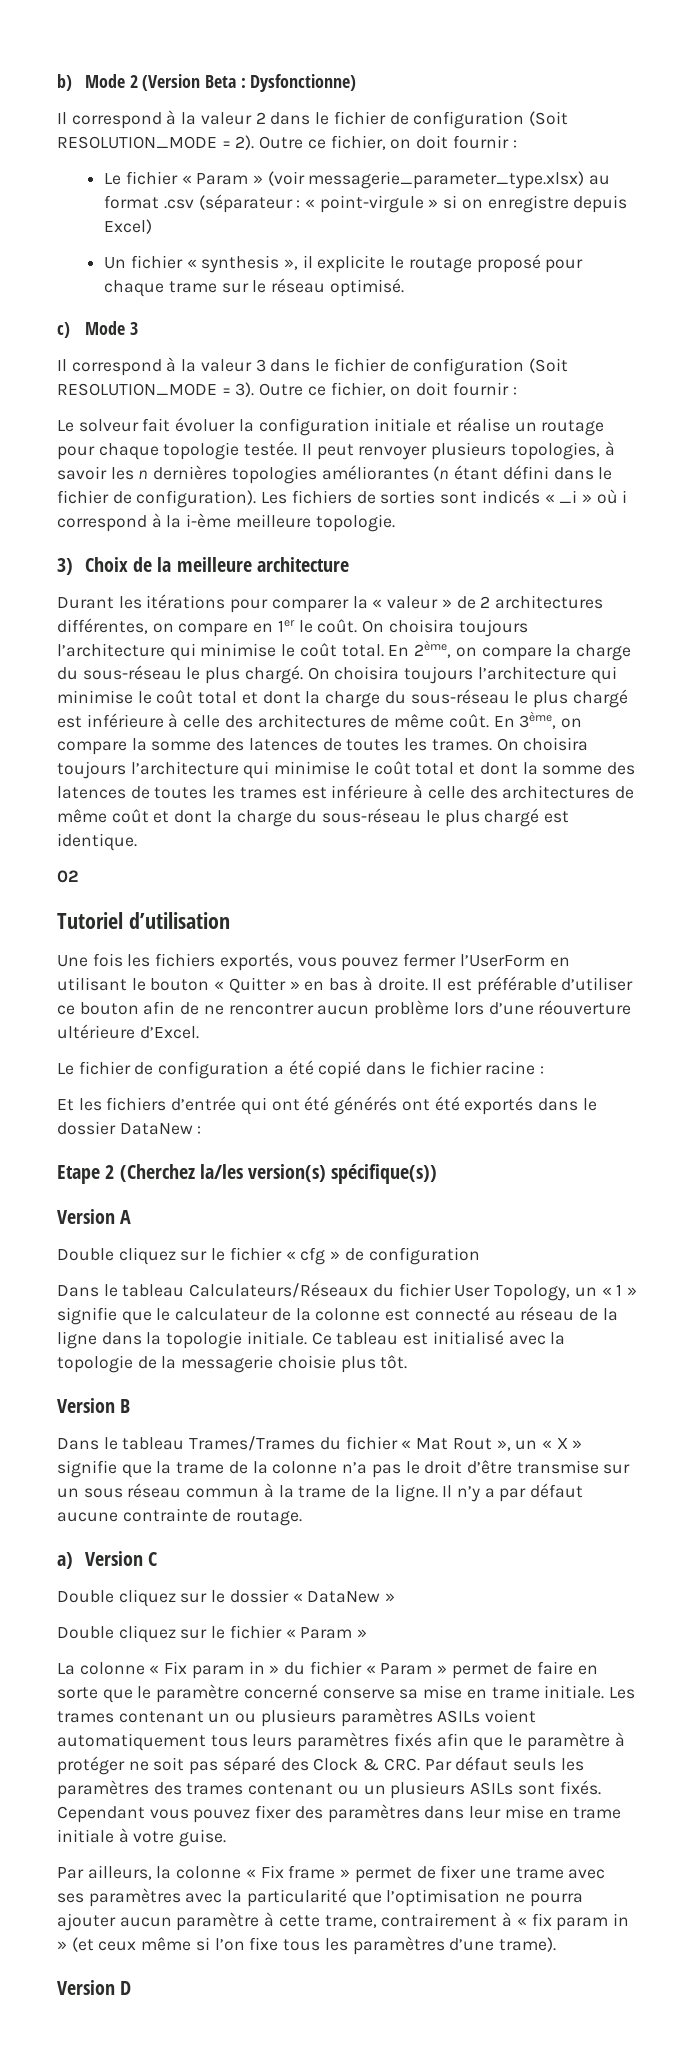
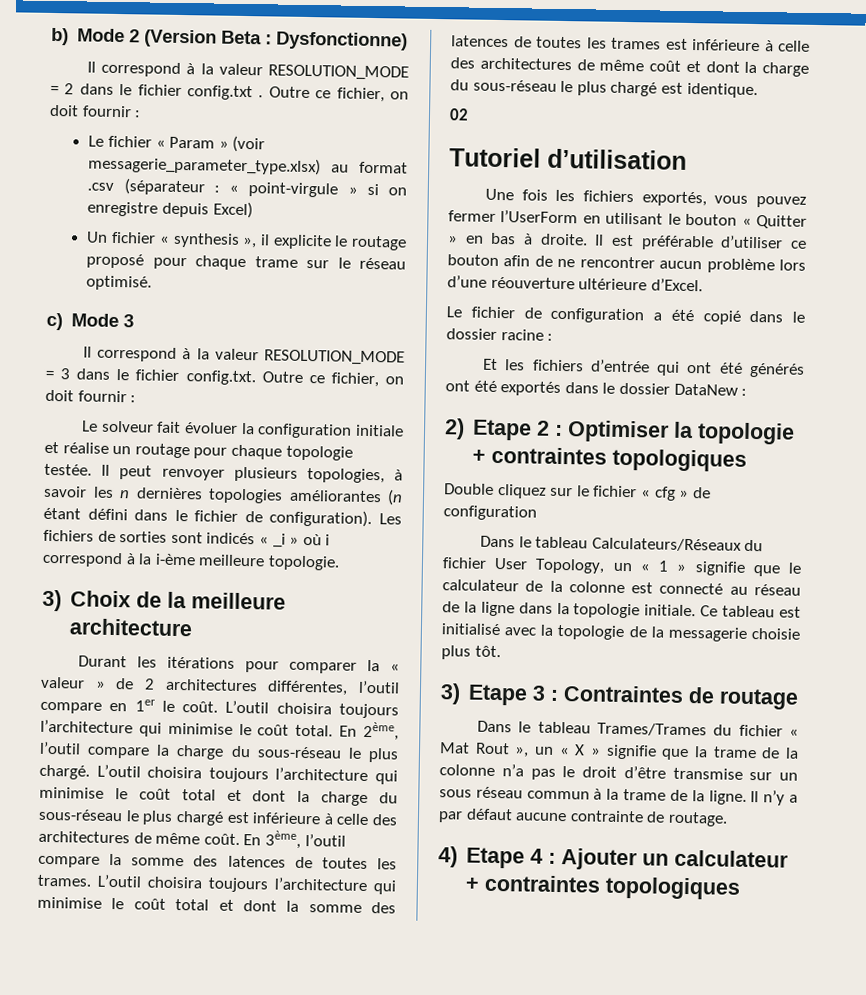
- Il correspond à la valeur 2 dans le fichier de configuration (Soit RESOLUTION_MODE = 2).
+ Il correspond à la valeur RESOLUTION_MODE = 2 dans le fichier config.txt .
- Il correspond à la valeur 3 dans le fichier de configuration (Soit RESOLUTION_MODE = 3). Outre ce fichier, on doit fournir :
+ Il correspond à la valeur RESOLUTION_MODE = 3 dans le fichier config.txt. Outre ce fichier, on doit fournir :
- Durant les itérations pour comparer la « valeur » de 2 architectures différentes, on compare en 1er le coût.
+ Durant les itérations pour comparer la « valeur » de 2 architectures différentes, l’outil compare en 1er le coût.
- On choisira toujours l’architecture qui minimise le coût total.
+ L’outil choisira toujours l’architecture qui minimise le coût total.
- En 2ème, on compare la charge du sous-réseau le plus chargé.
+ En 2ème, l’outil compare la charge du sous-réseau le plus chargé.
- On choisira toujours l’architecture qui minimise le coût total et dont la charge du sous-réseau le plus chargé est inférieure à celle des architectures de même coût.
+ L’outil choisira toujours l’architecture qui minimise le coût total et dont la charge du sous-réseau le plus chargé est inférieure à celle des architectures de même coût.
- En 3ème, on compare la somme des latences de toutes les trames.
+ En 3ème, l’outil compare la somme des latences de toutes les trames.
- On choisira toujours l’architecture qui minimise le coût total et dont la somme des latences de toutes les trames est inférieure à celle des architectures de même coût et dont la charge du sous-réseau le plus chargé est identique.
+ L’outil choisira toujours l’architecture qui minimise le coût total et dont la somme des latences de toutes les trames est inférieure à celle des architectures de même coût et dont la charge du sous-réseau le plus chargé est identique.
- Le fichier de configuration a été copié dans le fichier racine :
+ Le fichier de configuration a été copié dans le dossier racine :
- Etape 2 (Cherchez la/les version(s) spécifique(s))
- Version A
+ 2) Etape 2 : Optimiser la topologie + contraintes topologiques
- Version B
+ 3) Etape 3 : Contraintes de routage
- a) Version C
- Double cliquez sur le dossier « DataNew »
- Double cliquez sur le fichier « Param »
- La colonne « Fix param in » du fichier « Param » permet de faire en sorte que le paramètre concerné conserve sa mise en trame initiale. Les trames contenant un ou plusieurs paramètres ASILs voient automatiquement tous leurs paramètres fixés afin que le paramètre à protéger ne soit pas séparé des Clock & CRC. Par défaut seuls les paramètres des trames contenant ou un plusieurs ASILs sont fixés. Cependant vous pouvez fixer des paramètres dans leur mise en trame initiale à votre guise.
- Par ailleurs, la colonne « Fix frame » permet de fixer une trame avec ses paramètres avec la particularité que l’optimisation ne pourra ajouter aucun paramètre à cette trame, contrairement à « fix param in » (et ceux même si l’on fixe tous les paramètres d’une trame).
- Version D
+ 4) Etape 4 : Ajouter un calculateur + contraintes topologiques

